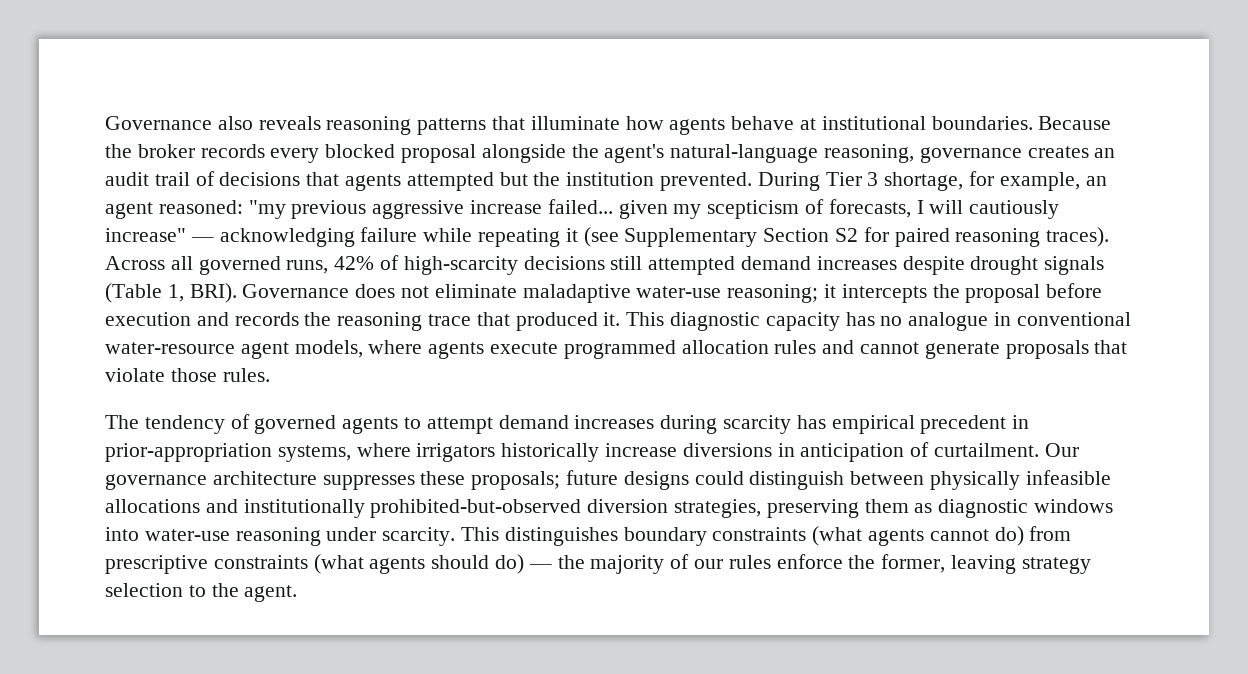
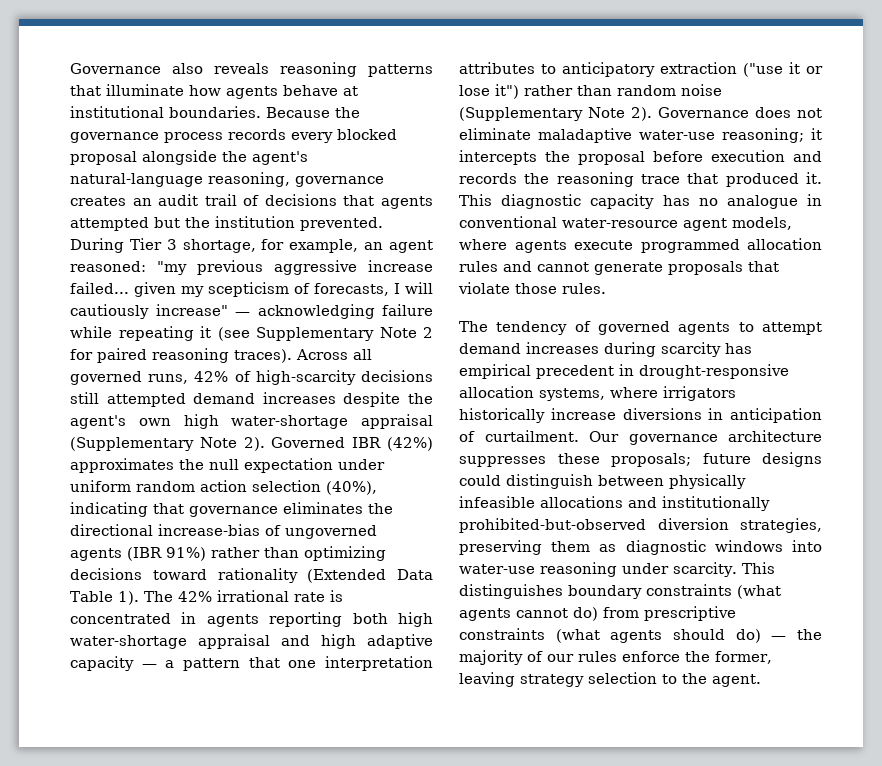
- Because the broker records every blocked proposal alongside the agent's natural-language reasoning, governance creates an audit trail of decisions that agents attempted but the institution prevented.
+ Because the governance process records every blocked proposal alongside the agent's natural-language reasoning, governance creates an audit trail of decisions that agents attempted but the institution prevented.
- During Tier 3 shortage, for example, an agent reasoned: "my previous aggressive increase failed... given my scepticism of forecasts, I will cautiously increase" — acknowledging failure while repeating it (see Supplementary Section S2 for paired reasoning traces).
+ During Tier 3 shortage, for example, an agent reasoned: "my previous aggressive increase failed... given my scepticism of forecasts, I will cautiously increase" — acknowledging failure while repeating it (see Supplementary Note 2 for paired reasoning traces).
- Across all governed runs, 42% of high-scarcity decisions still attempted demand increases despite drought signals (Table 1, BRI).
+ Across all governed runs, 42% of high-scarcity decisions still attempted demand increases despite the agent's own high water-shortage appraisal (Supplementary Note 2). Governed IBR (42%) approximates the null expectation under uniform random action selection (40%), indicating that governance eliminates the directional increase-bias of ungoverned agents (IBR 91%) rather than optimizing decisions toward rationality (Extended Data Table 1). The 42% irrational rate is concentrated in agents reporting both high water-shortage appraisal and high adaptive capacity — a pattern that one interpretation attributes to anticipatory extraction ("use it or lose it") rather than random noise (Supplementary Note 2).
- The tendency of governed agents to attempt demand increases during scarcity has empirical precedent in prior-appropriation systems, where irrigators historically increase diversions in anticipation of curtailment.
+ The tendency of governed agents to attempt demand increases during scarcity has empirical precedent in drought-responsive allocation systems, where irrigators historically increase diversions in anticipation of curtailment.

